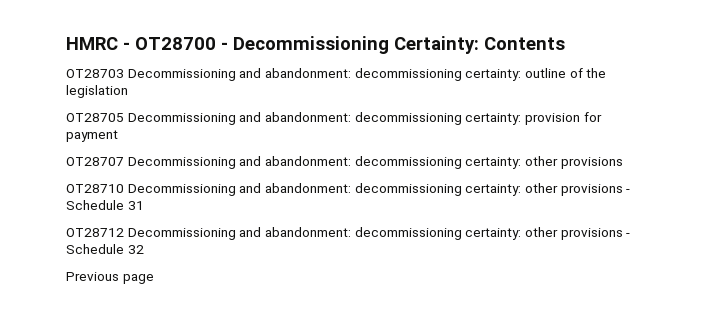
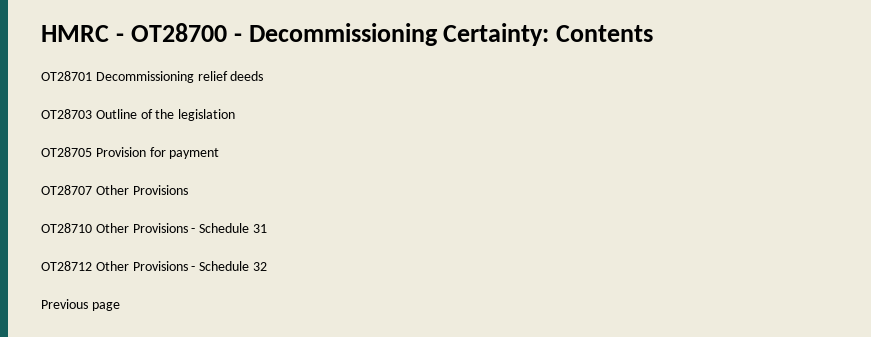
- OT28703 Decommissioning and abandonment: decommissioning certainty: outline of the legislation
- OT28705 Decommissioning and abandonment: decommissioning certainty: provision for payment
- OT28707 Decommissioning and abandonment: decommissioning certainty: other provisions
- OT28710 Decommissioning and abandonment: decommissioning certainty: other provisions - Schedule 31
- OT28712 Decommissioning and abandonment: decommissioning certainty: other provisions - Schedule 32
+ OT28701 Decommissioning relief deeds
+ OT28703 Outline of the legislation
+ OT28705 Provision for payment
+ OT28707 Other Provisions
+ OT28710 Other Provisions - Schedule 31
+ OT28712 Other Provisions - Schedule 32

